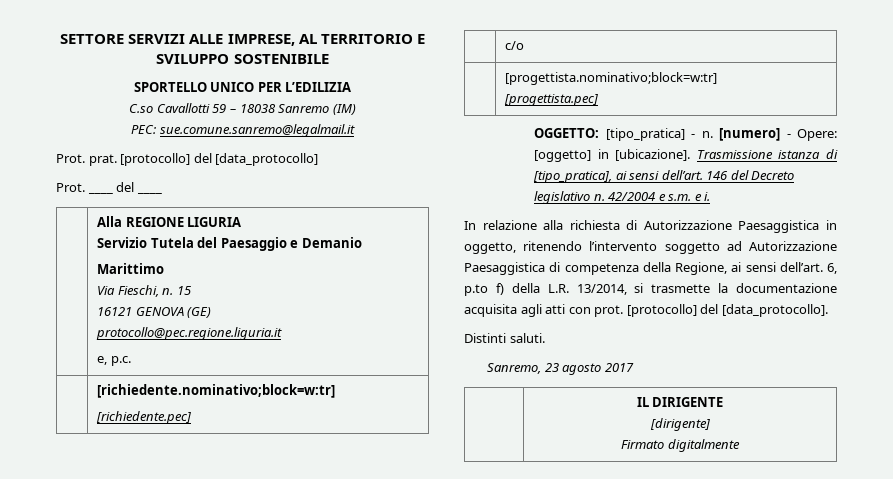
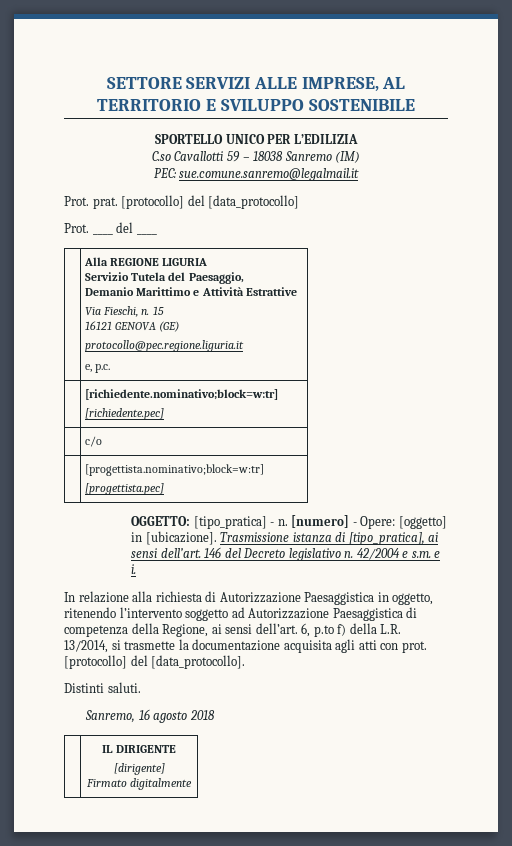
  | Alla REGIONE LIGURIA
- Servizio Tutela del Paesaggio e Demanio
- Marittimo
+ Servizio Tutela del Paesaggio,
+ Demanio Marittimo e Attività Estrattive
- Sanremo, 23 agosto 2017
+ Sanremo, 16 agosto 2018

